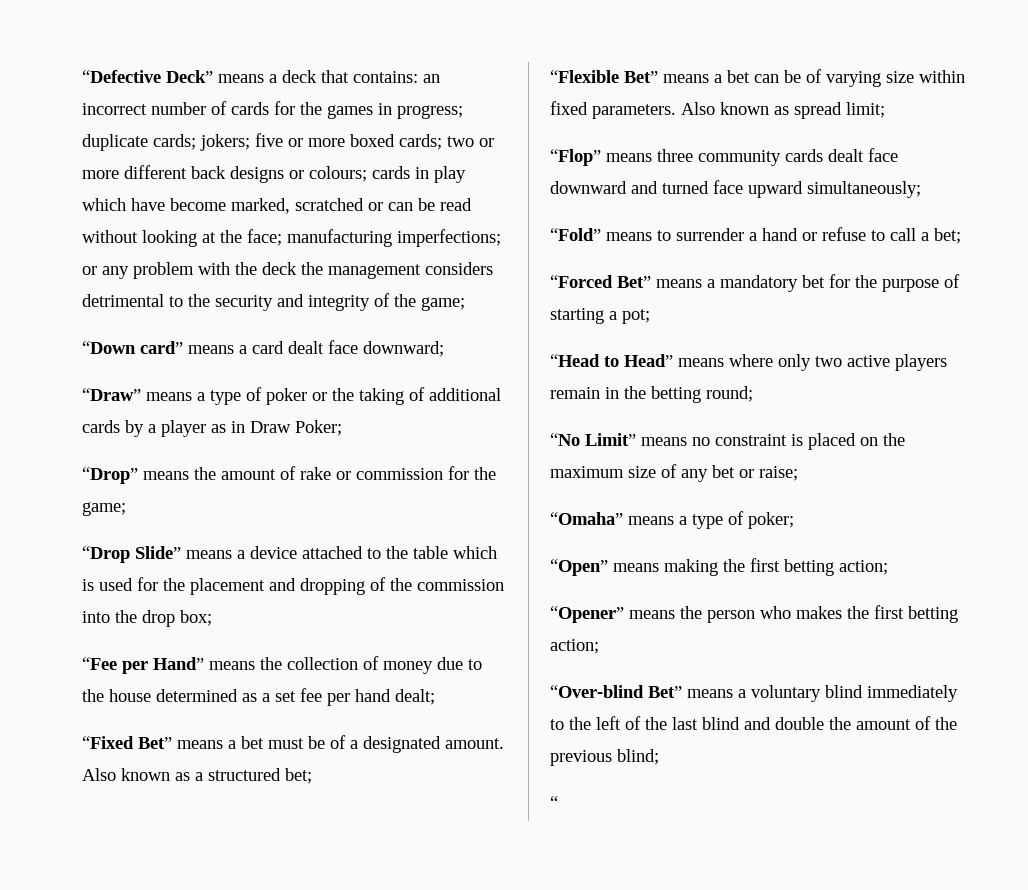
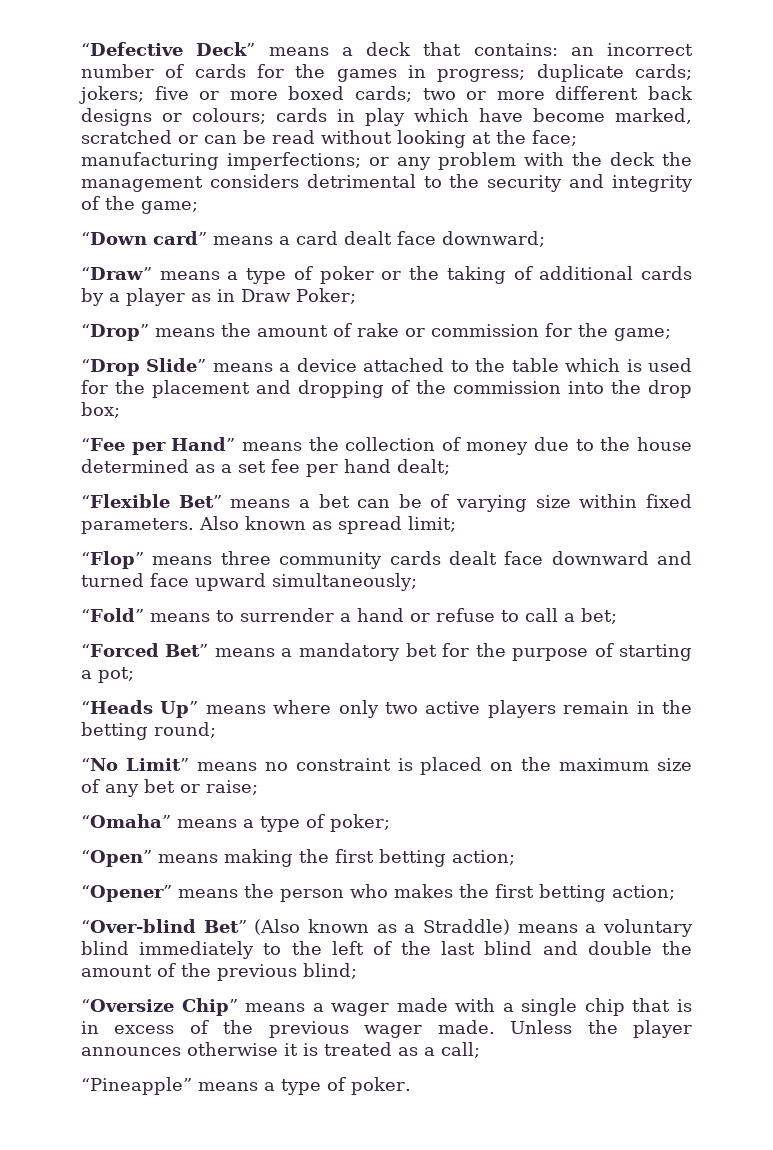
- “Fixed Bet” means a bet must be of a designated amount. Also known as a structured bet;
- “Head to Head” means where only two active players remain in the betting round;
+ “Heads Up” means where only two active players remain in the betting round;
- “Over-blind Bet” means a voluntary blind immediately to the left of the last blind and double the amount of the previous blind;
+ “Over-blind Bet” (Also known as a Straddle) means a voluntary blind immediately to the left of the last blind and double the amount of the previous blind;
- “
+ “Oversize Chip” means a wager made with a single chip that is in excess of the previous wager made. Unless the player announces otherwise it is treated as a call;
+ “Pineapple” means a type of poker.

